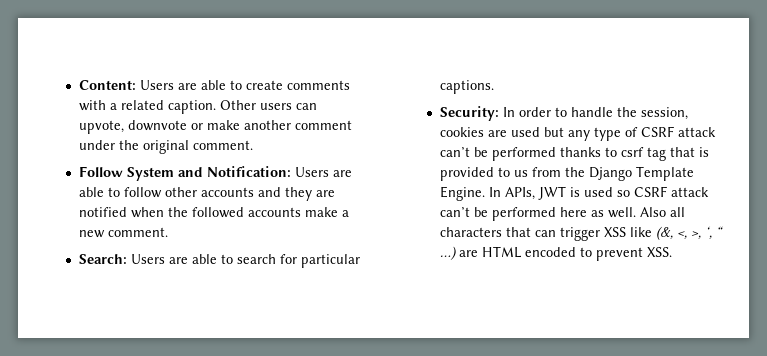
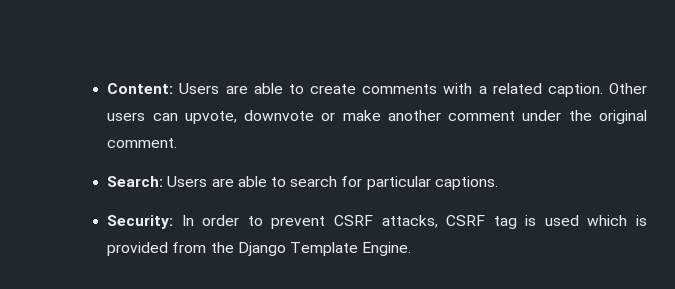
- Follow System and Notification: Users are able to follow other accounts and they are notified when the followed accounts make a new comment.
- Security: In order to handle the session, cookies are used but any type of CSRF attack can’t be performed thanks to csrf tag that is provided to us from the Django Template Engine. In APIs, JWT is used so CSRF attack can’t be performed here as well. Also all characters that can trigger XSS like (&, <, >, ‘, “ …) are HTML encoded to prevent XSS.
+ Security: In order to prevent CSRF attacks, CSRF tag is used which is provided from the Django Template Engine.

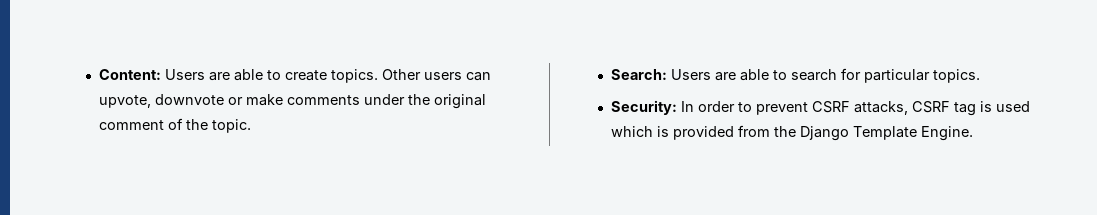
- Content: Users are able to create comments with a related caption.
+ Content: Users are able to create topics.
- Other users can upvote, downvote or make another comment under the original comment.
+ Other users can upvote, downvote or make comments under the original comment of the topic.
- Search: Users are able to search for particular captions.
+ Search: Users are able to search for particular topics.

